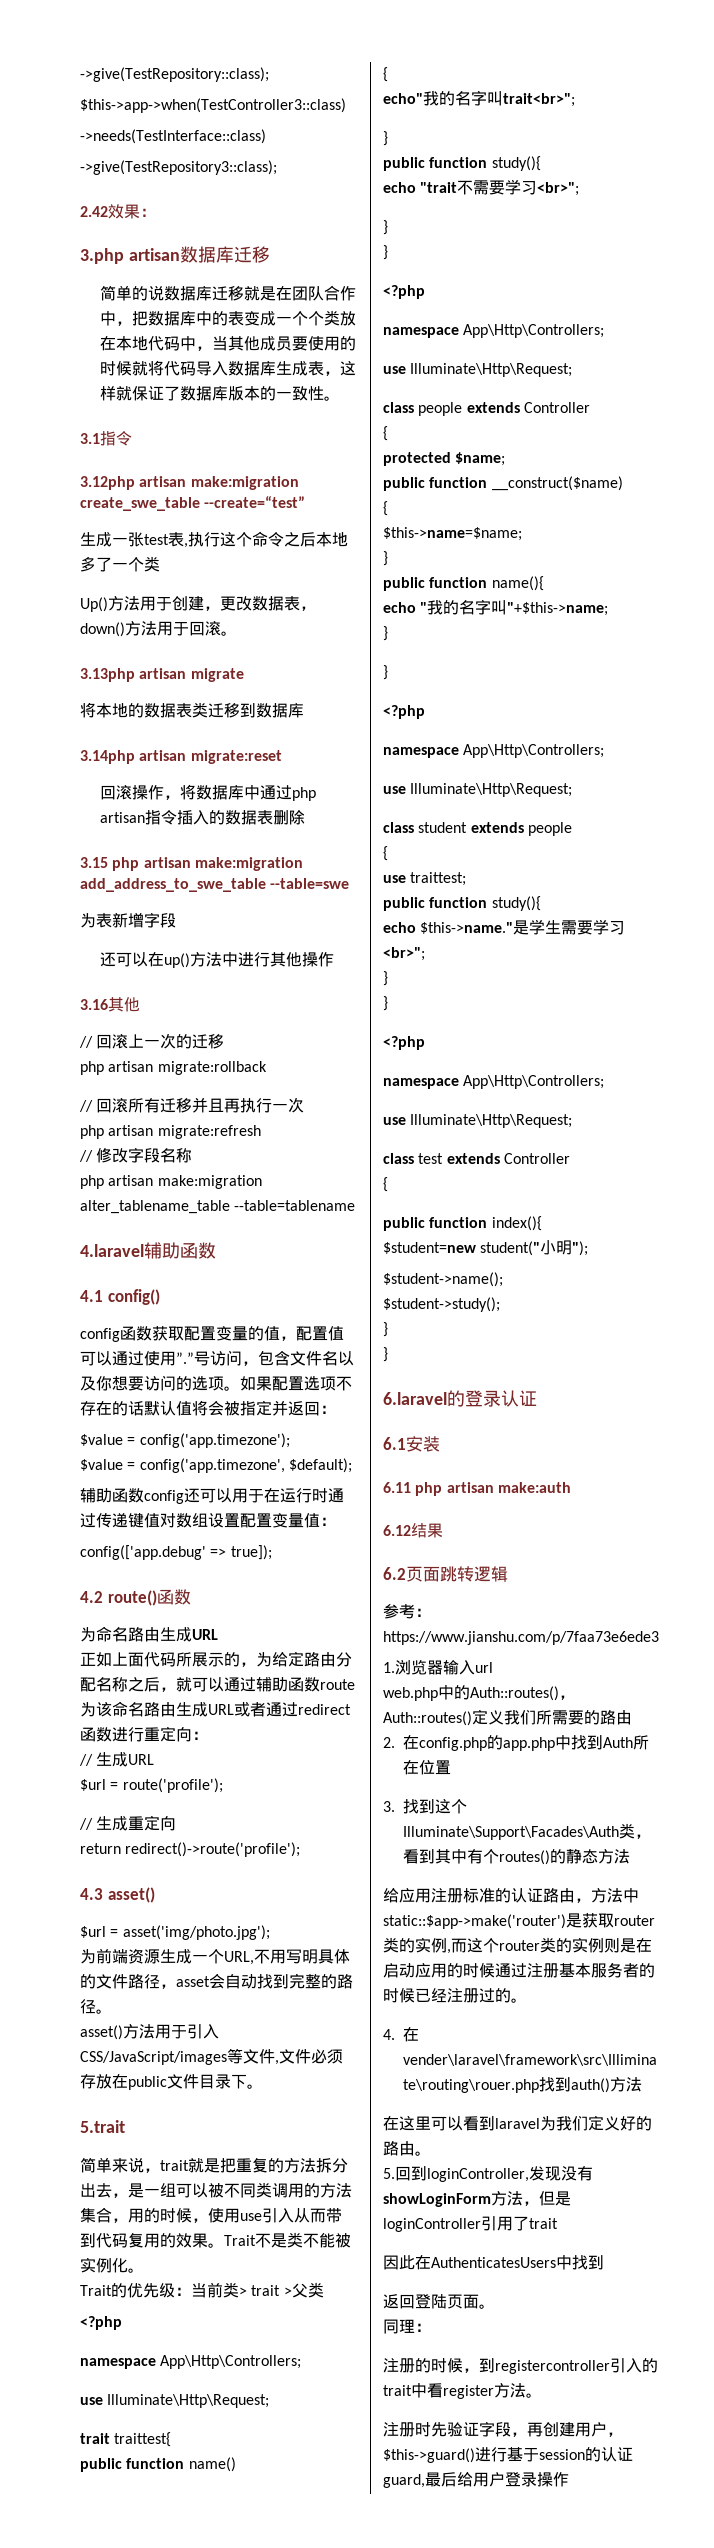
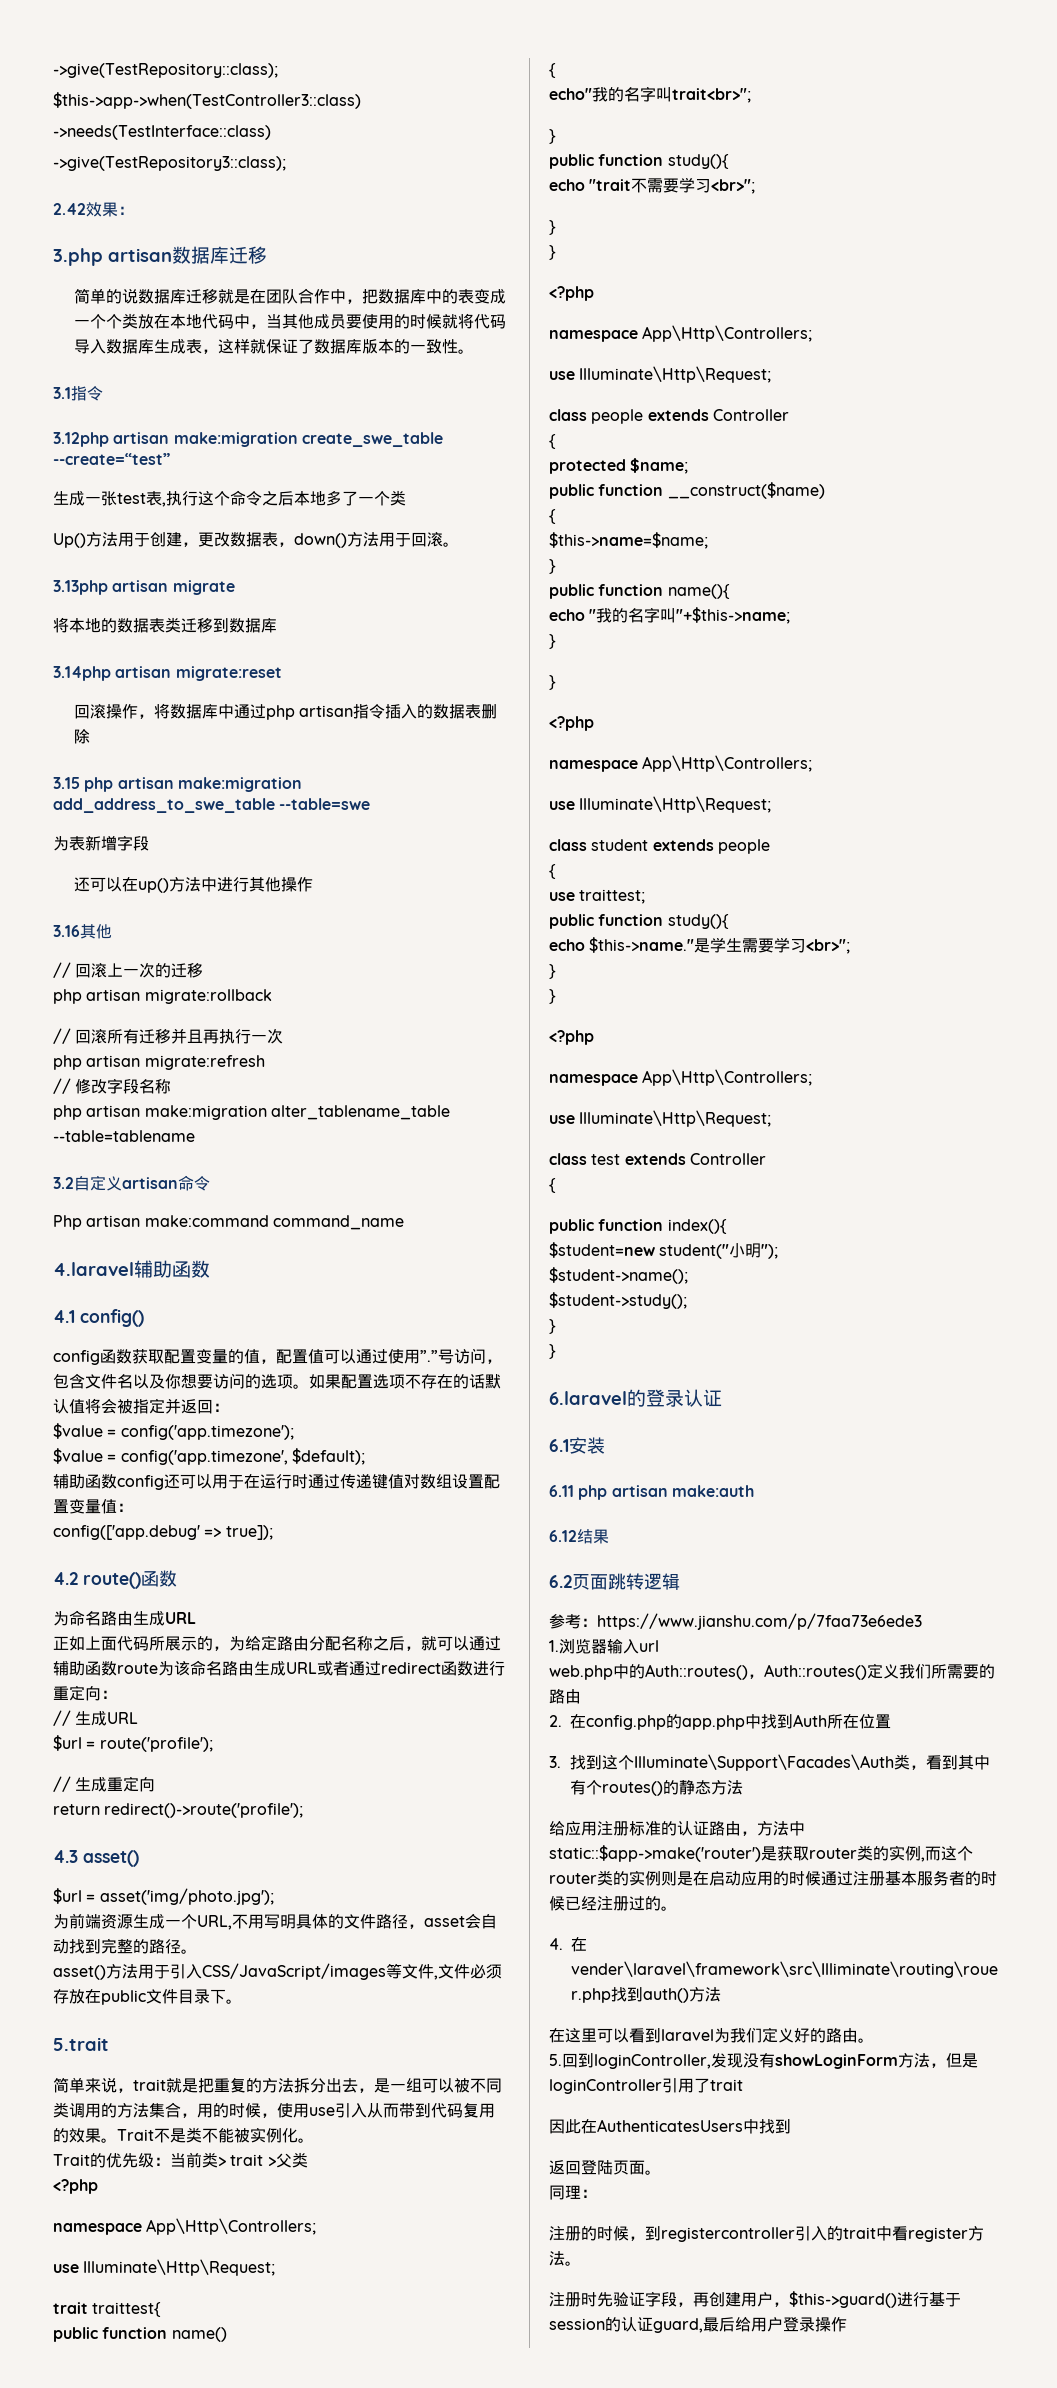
+ 3.2自定义artisan命令
+ Php artisan make:command command_name

